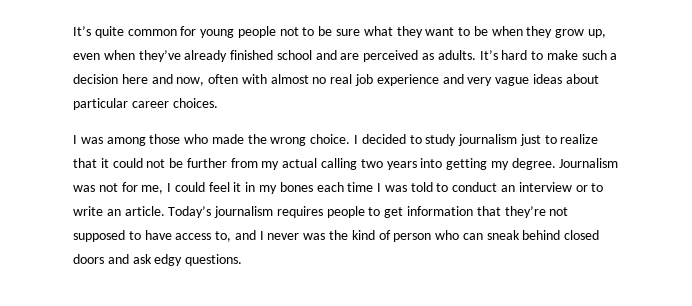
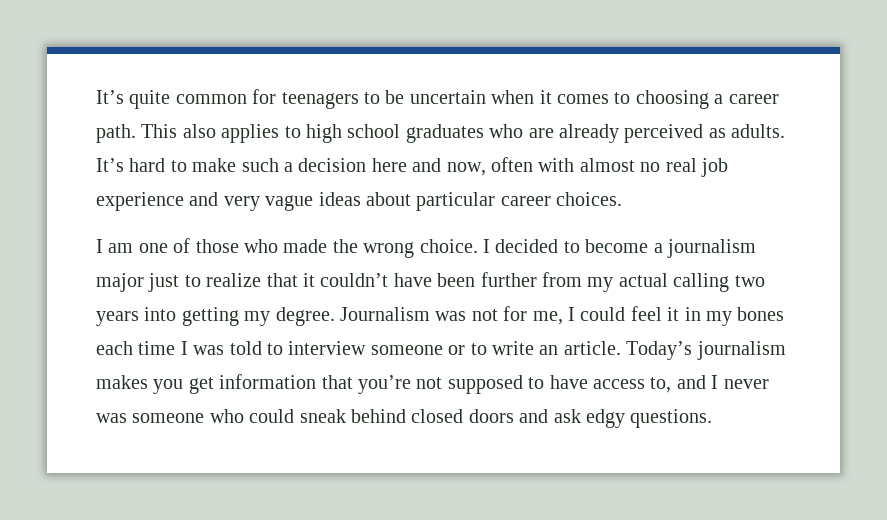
- It’s quite common for young people not to be sure what they want to be when they grow up, even when they’ve already finished school and are perceived as adults.
+ It’s quite common for teenagers to be uncertain when it comes to choosing a career path. This also applies to high school graduates who are already perceived as adults.
- I was among those who made the wrong choice.
+ I am one of those who made the wrong choice.
- I decided to study journalism just to realize that it could not be further from my actual calling two years into getting my degree.
+ I decided to become a journalism major just to realize that it couldn’t have been further from my actual calling two years into getting my degree.
- Journalism was not for me, I could feel it in my bones each time I was told to conduct an interview or to write an article.
+ Journalism was not for me, I could feel it in my bones each time I was told to interview someone or to write an article.
- Today’s journalism requires people to get information that they’re not supposed to have access to, and I never was the kind of person who can sneak behind closed doors and ask edgy questions.
+ Today’s journalism makes you get information that you’re not supposed to have access to, and I never was someone who could sneak behind closed doors and ask edgy questions.

